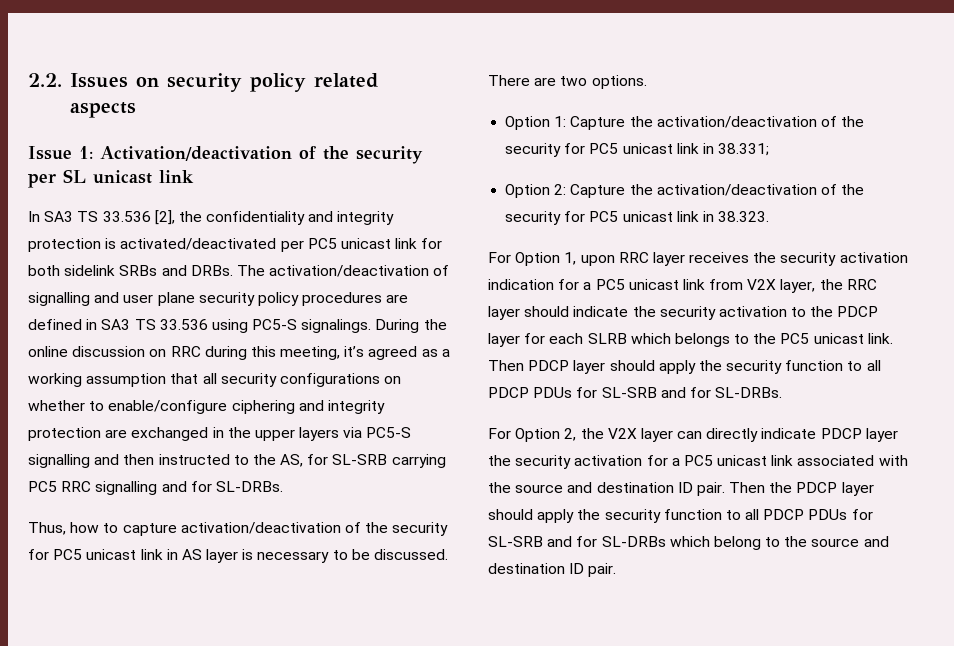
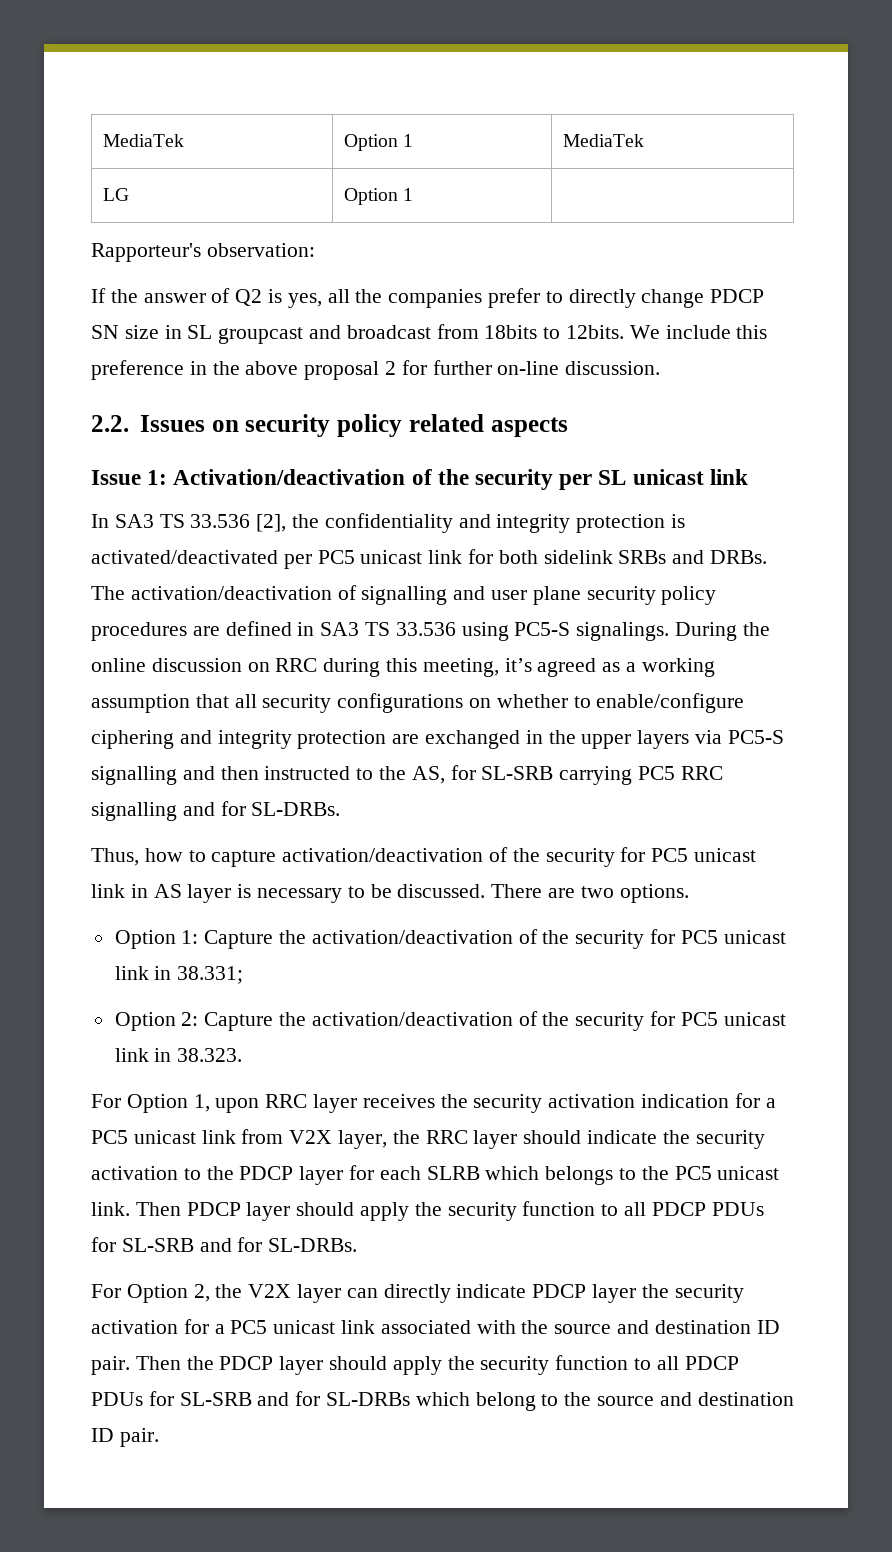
+ MediaTek | Option 1 | MediaTek
+ LG | Option 1 |
+ Rapporteur's observation:
+ If the answer of Q2 is yes, all the companies prefer to directly change PDCP SN size in SL groupcast and broadcast from 18bits to 12bits. We include this preference in the above proposal 2 for further on-line discussion.

